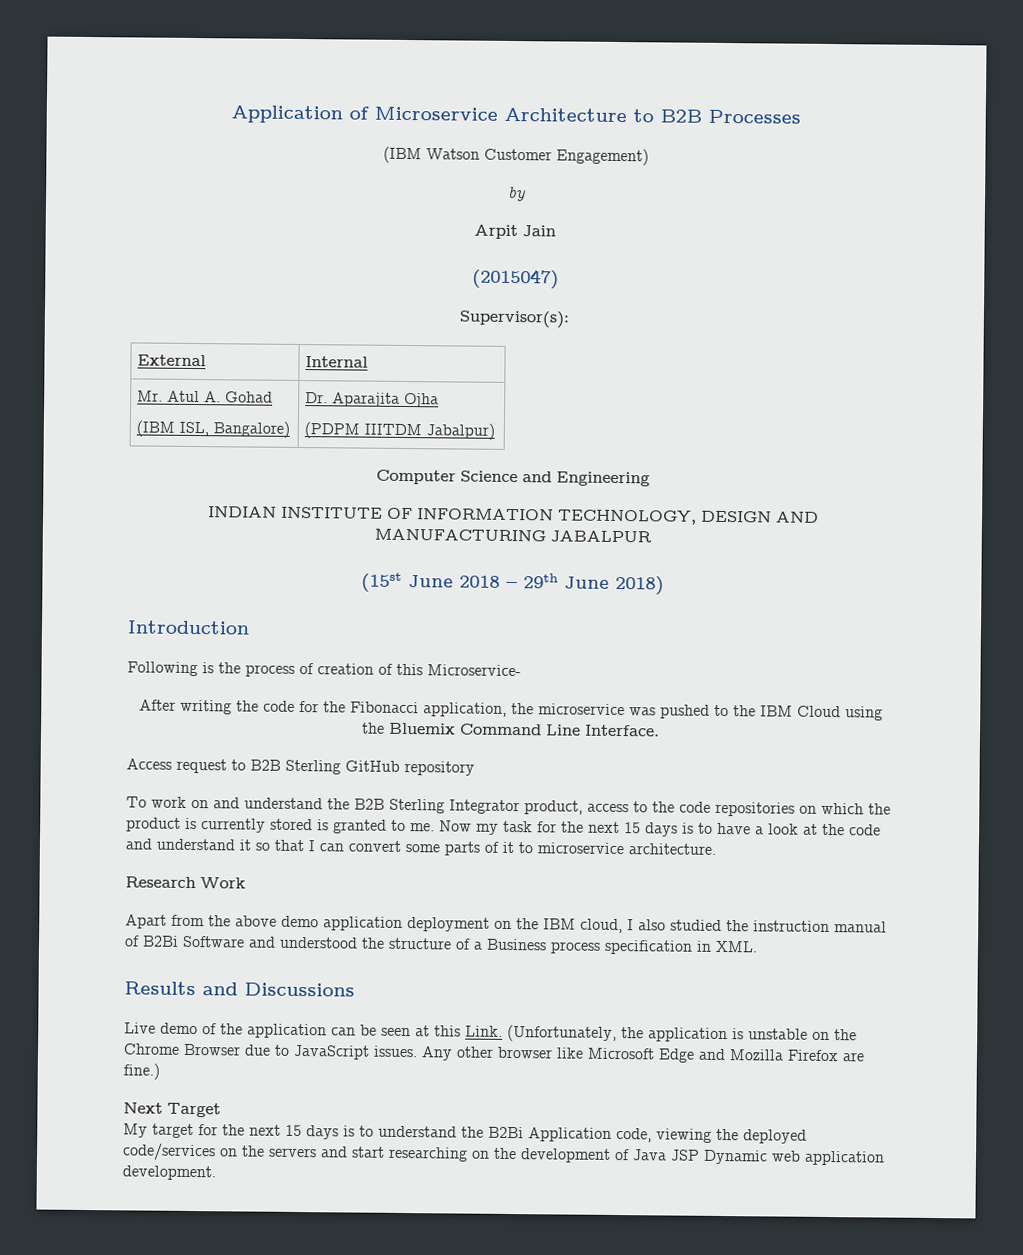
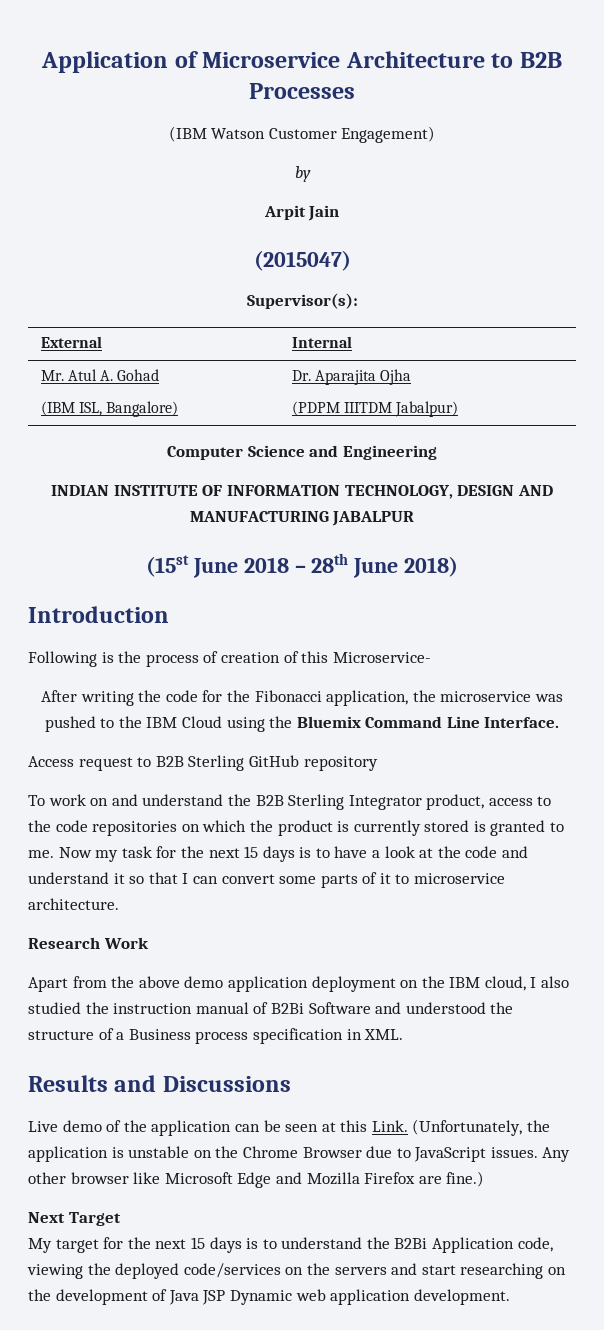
- (15st June 2018 – 29th June 2018)
+ (15st June 2018 – 28th June 2018)

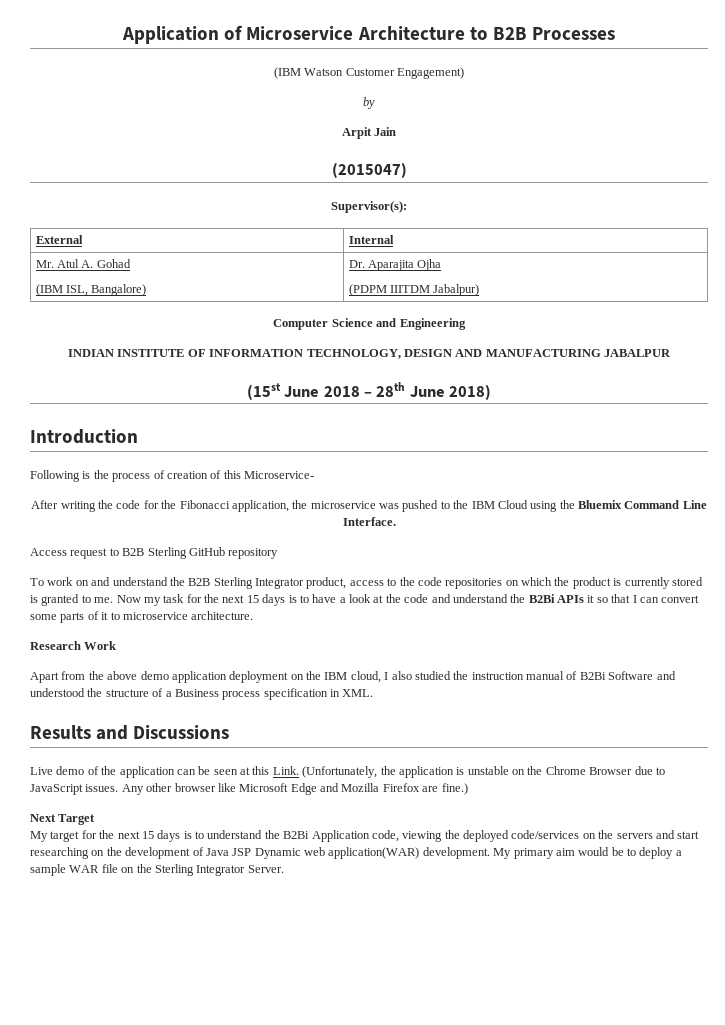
- Now my task for the next 15 days is to have a look at the code and understand it so that I can convert some parts of it to microservice architecture.
+ Now my task for the next 15 days is to have a look at the code and understand the B2Bi APIs it so that I can convert some parts of it to microservice architecture.
- My target for the next 15 days is to understand the B2Bi Application code, viewing the deployed code/services on the servers and start researching on the development of Java JSP Dynamic web application development.
+ My target for the next 15 days is to understand the B2Bi Application code, viewing the deployed code/services on the servers and start researching on the development of Java JSP Dynamic web application(WAR) development. My primary aim would be to deploy a sample WAR file on the Sterling Integrator Server.

